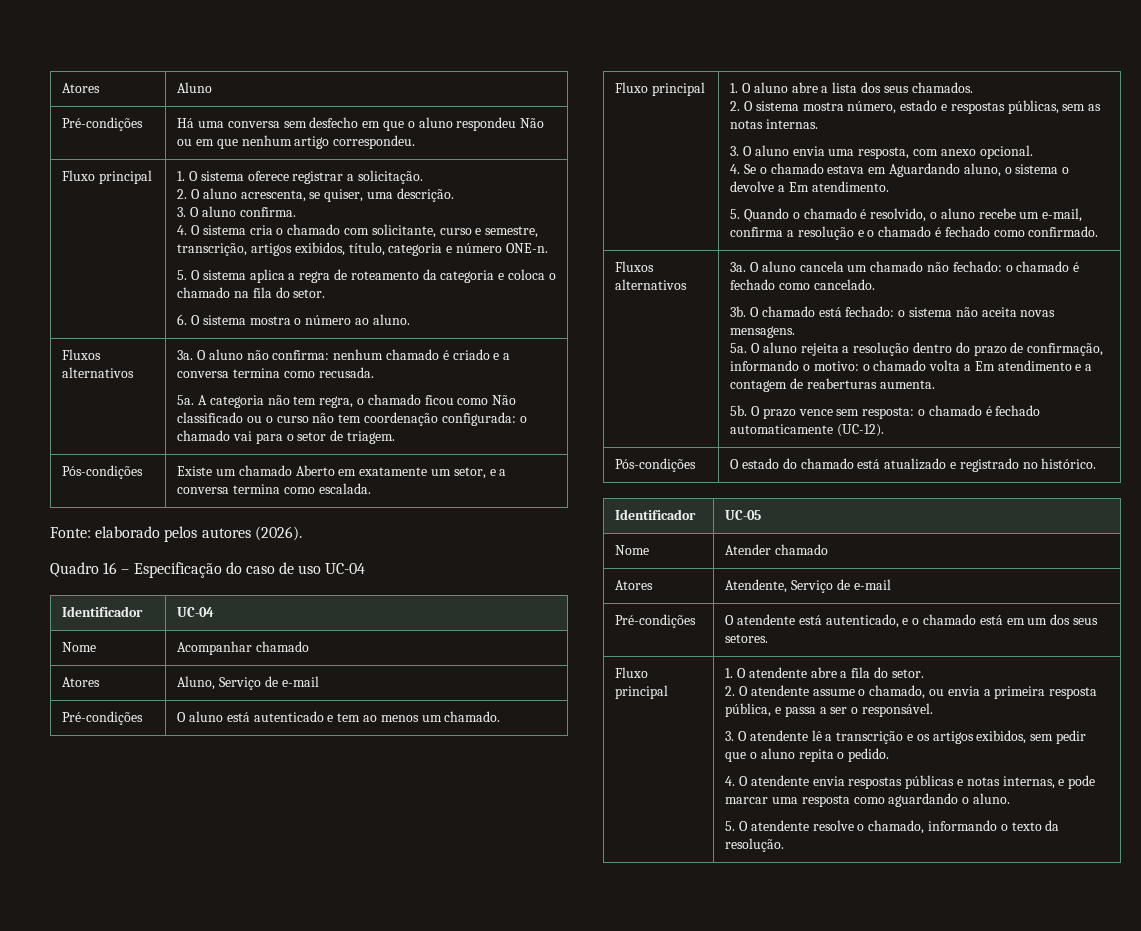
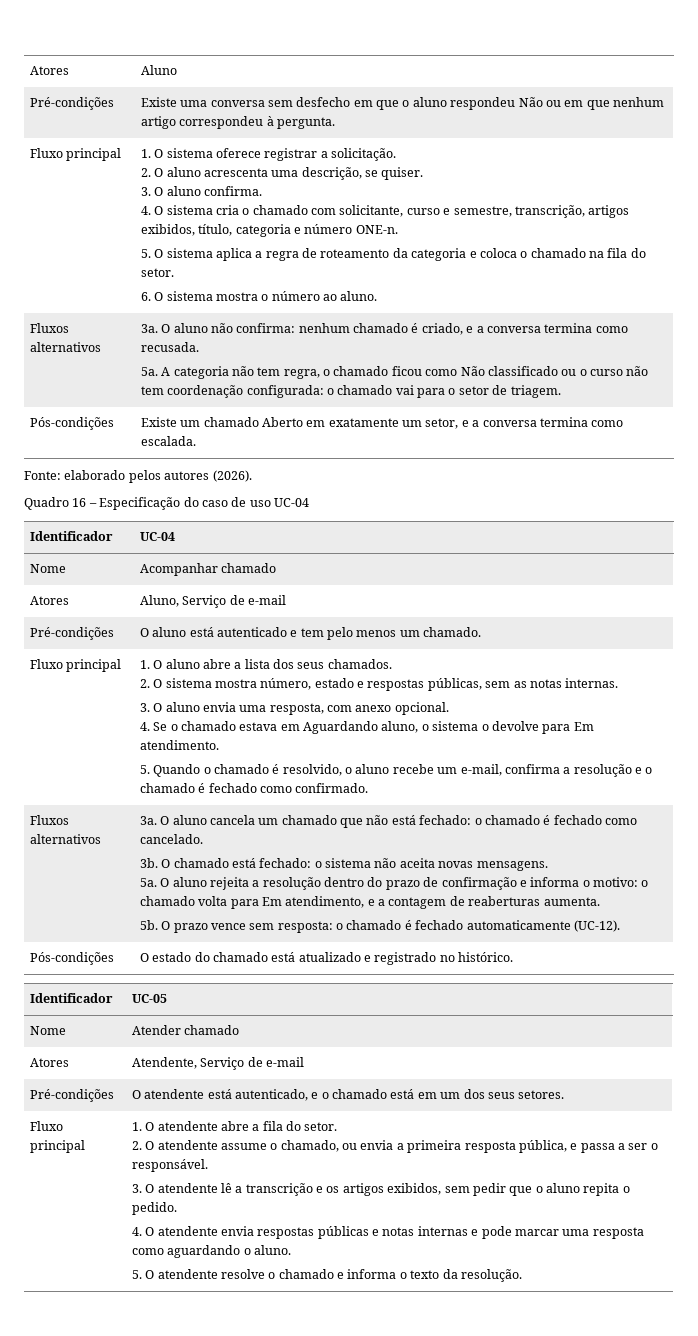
- Pré-condições | Há uma conversa sem desfecho em que o aluno respondeu Não ou em que nenhum artigo correspondeu.
+ Pré-condições | Existe uma conversa sem desfecho em que o aluno respondeu Não ou em que nenhum artigo correspondeu à pergunta.
- 2. O aluno acrescenta, se quiser, uma descrição.
+ 2. O aluno acrescenta uma descrição, se quiser.
- O aluno não confirma: nenhum chamado é criado e a conversa termina como recusada.
+ O aluno não confirma: nenhum chamado é criado, e a conversa termina como recusada.
- Pré-condições | O aluno está autenticado e tem ao menos um chamado.
+ Pré-condições | O aluno está autenticado e tem pelo menos um chamado.
- 4. Se o chamado estava em Aguardando aluno, o sistema o devolve a Em atendimento.
+ 4. Se o chamado estava em Aguardando aluno, o sistema o devolve para Em atendimento.
- O aluno cancela um chamado não fechado: o chamado é fechado como cancelado.
+ O aluno cancela um chamado que não está fechado: o chamado é fechado como cancelado.
- O aluno rejeita a resolução dentro do prazo de confirmação, informando o motivo: o chamado volta a Em atendimento e a contagem de reaberturas aumenta.
+ O aluno rejeita a resolução dentro do prazo de confirmação e informa o motivo: o chamado volta para Em atendimento, e a contagem de reaberturas aumenta.
- 4. O atendente envia respostas públicas e notas internas, e pode marcar uma resposta como aguardando o aluno.
+ 4. O atendente envia respostas públicas e notas internas e pode marcar uma resposta como aguardando o aluno.
- 5. O atendente resolve o chamado, informando o texto da resolução.
+ 5. O atendente resolve o chamado e informa o texto da resolução.

